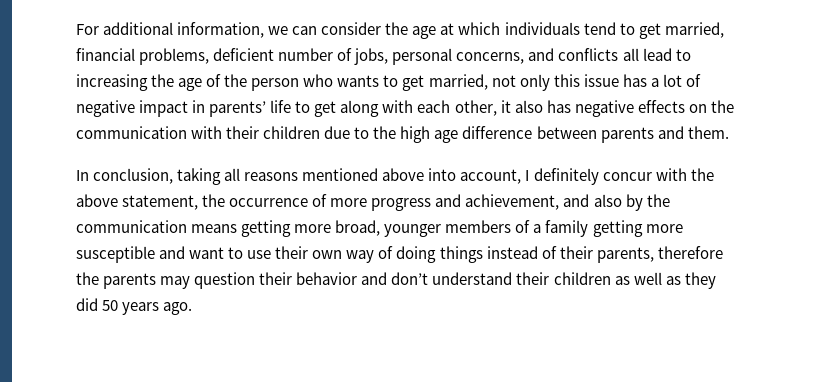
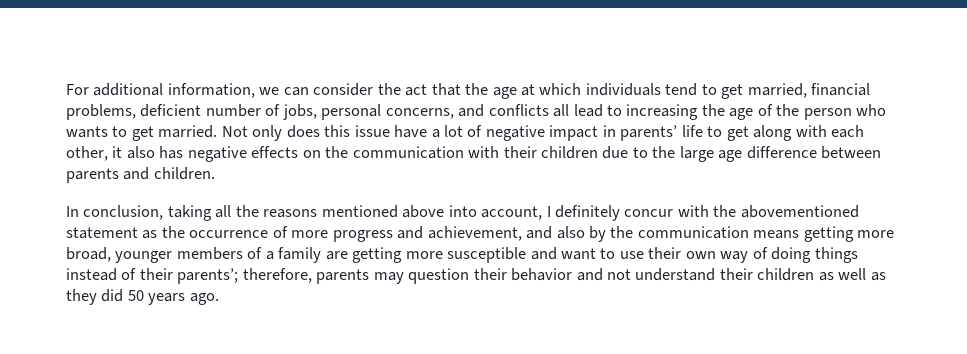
- For additional information, we can consider the age at which individuals tend to get married, financial problems, deficient number of jobs, personal concerns, and conflicts all lead to increasing the age of the person who wants to get married, not only this issue has a lot of negative impact in parents’ life to get along with each other, it also has negative effects on the communication with their children due to the high age difference between parents and them.
+ For additional information, we can consider the act that the age at which individuals tend to get married, financial problems, deficient number of jobs, personal concerns, and conflicts all lead to increasing the age of the person who wants to get married. Not only does this issue have a lot of negative impact in parents’ life to get along with each other, it also has negative effects on the communication with their children due to the large age difference between parents and children.
- In conclusion, taking all reasons mentioned above into account, I definitely concur with the above statement, the occurrence of more progress and achievement, and also by the communication means getting more broad, younger members of a family getting more susceptible and want to use their own way of doing things instead of their parents, therefore the parents may question their behavior and don’t understand their children as well as they did 50 years ago.
+ In conclusion, taking all the reasons mentioned above into account, I definitely concur with the abovementioned statement as the occurrence of more progress and achievement, and also by the communication means getting more broad, younger members of a family are getting more susceptible and want to use their own way of doing things instead of their parents’; therefore, parents may question their behavior and not understand their children as well as they did 50 years ago.

